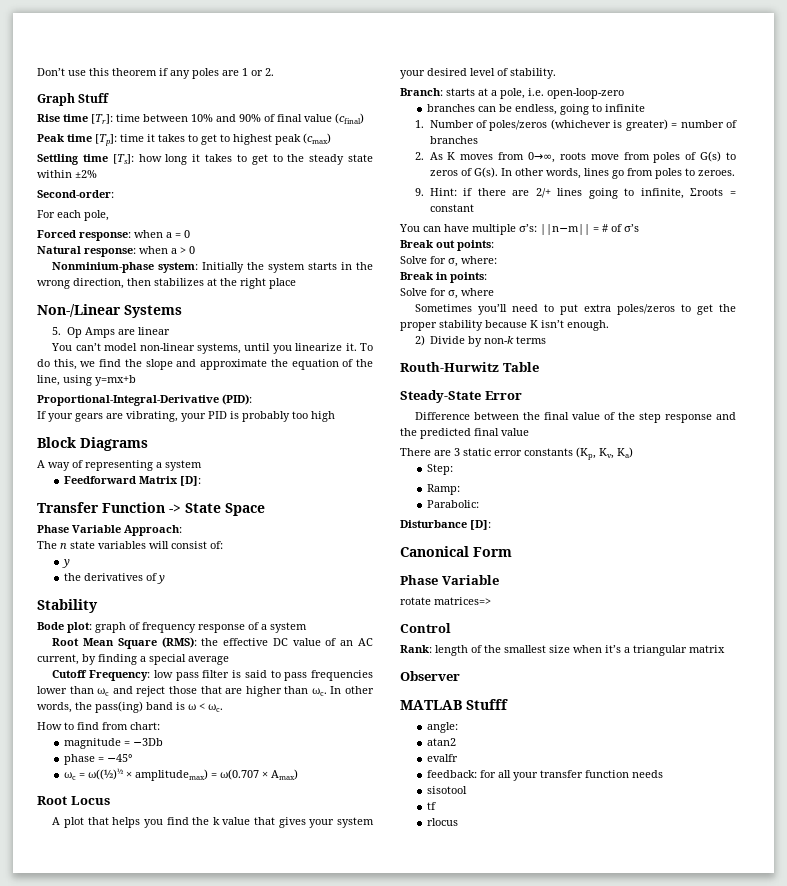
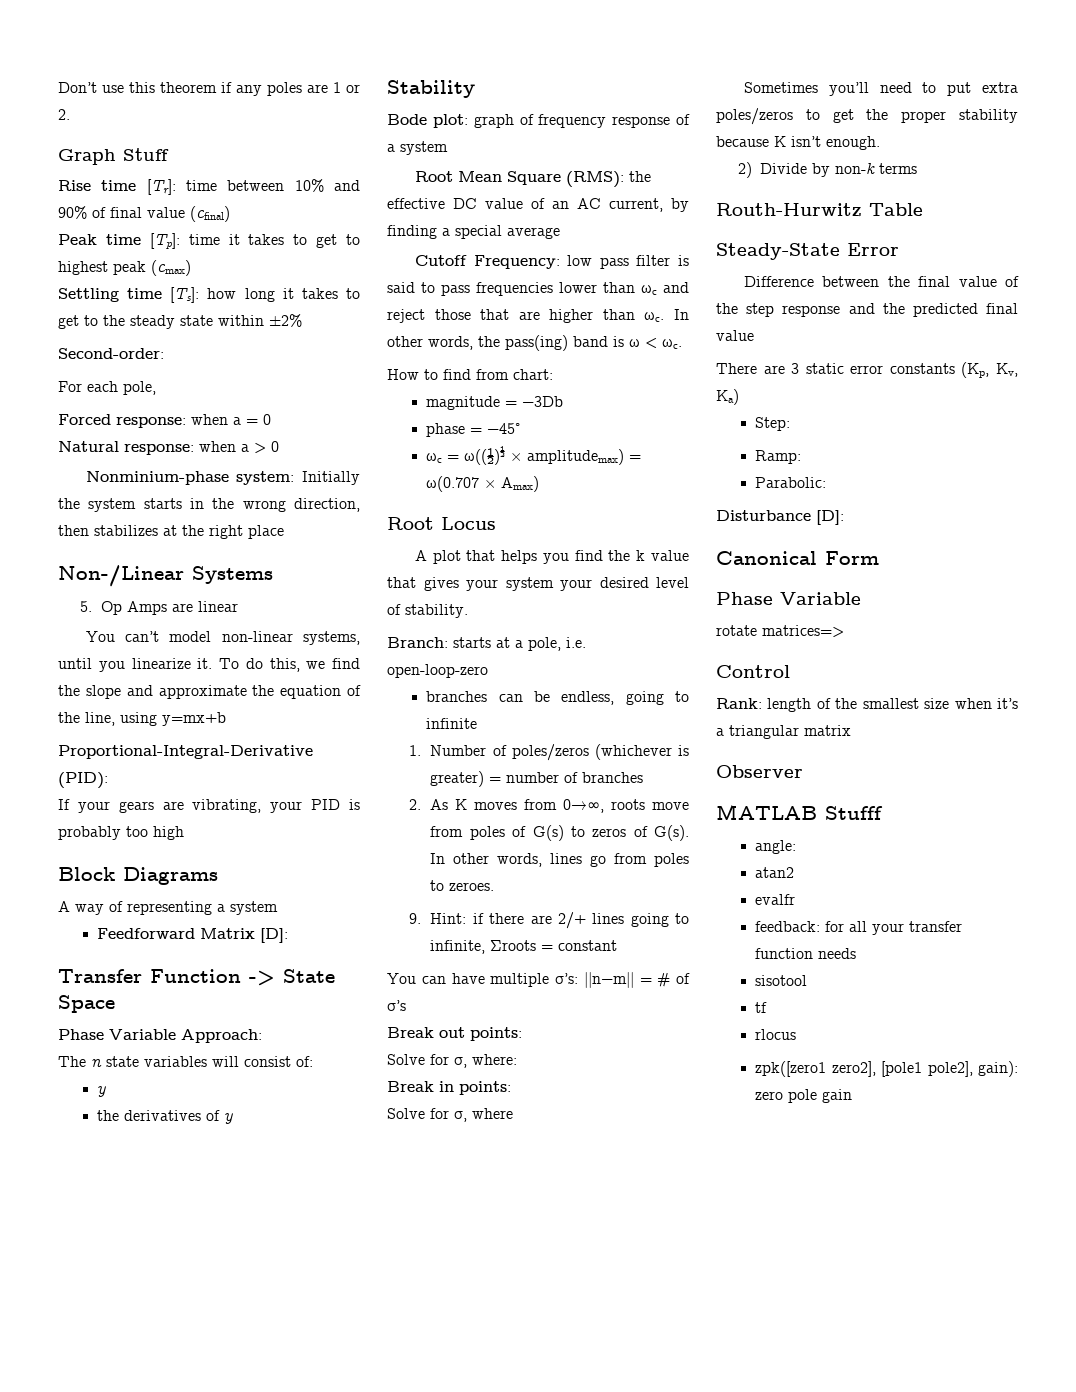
+ zpk([zero1 zero2], [pole1 pole2], gain): zero pole gain

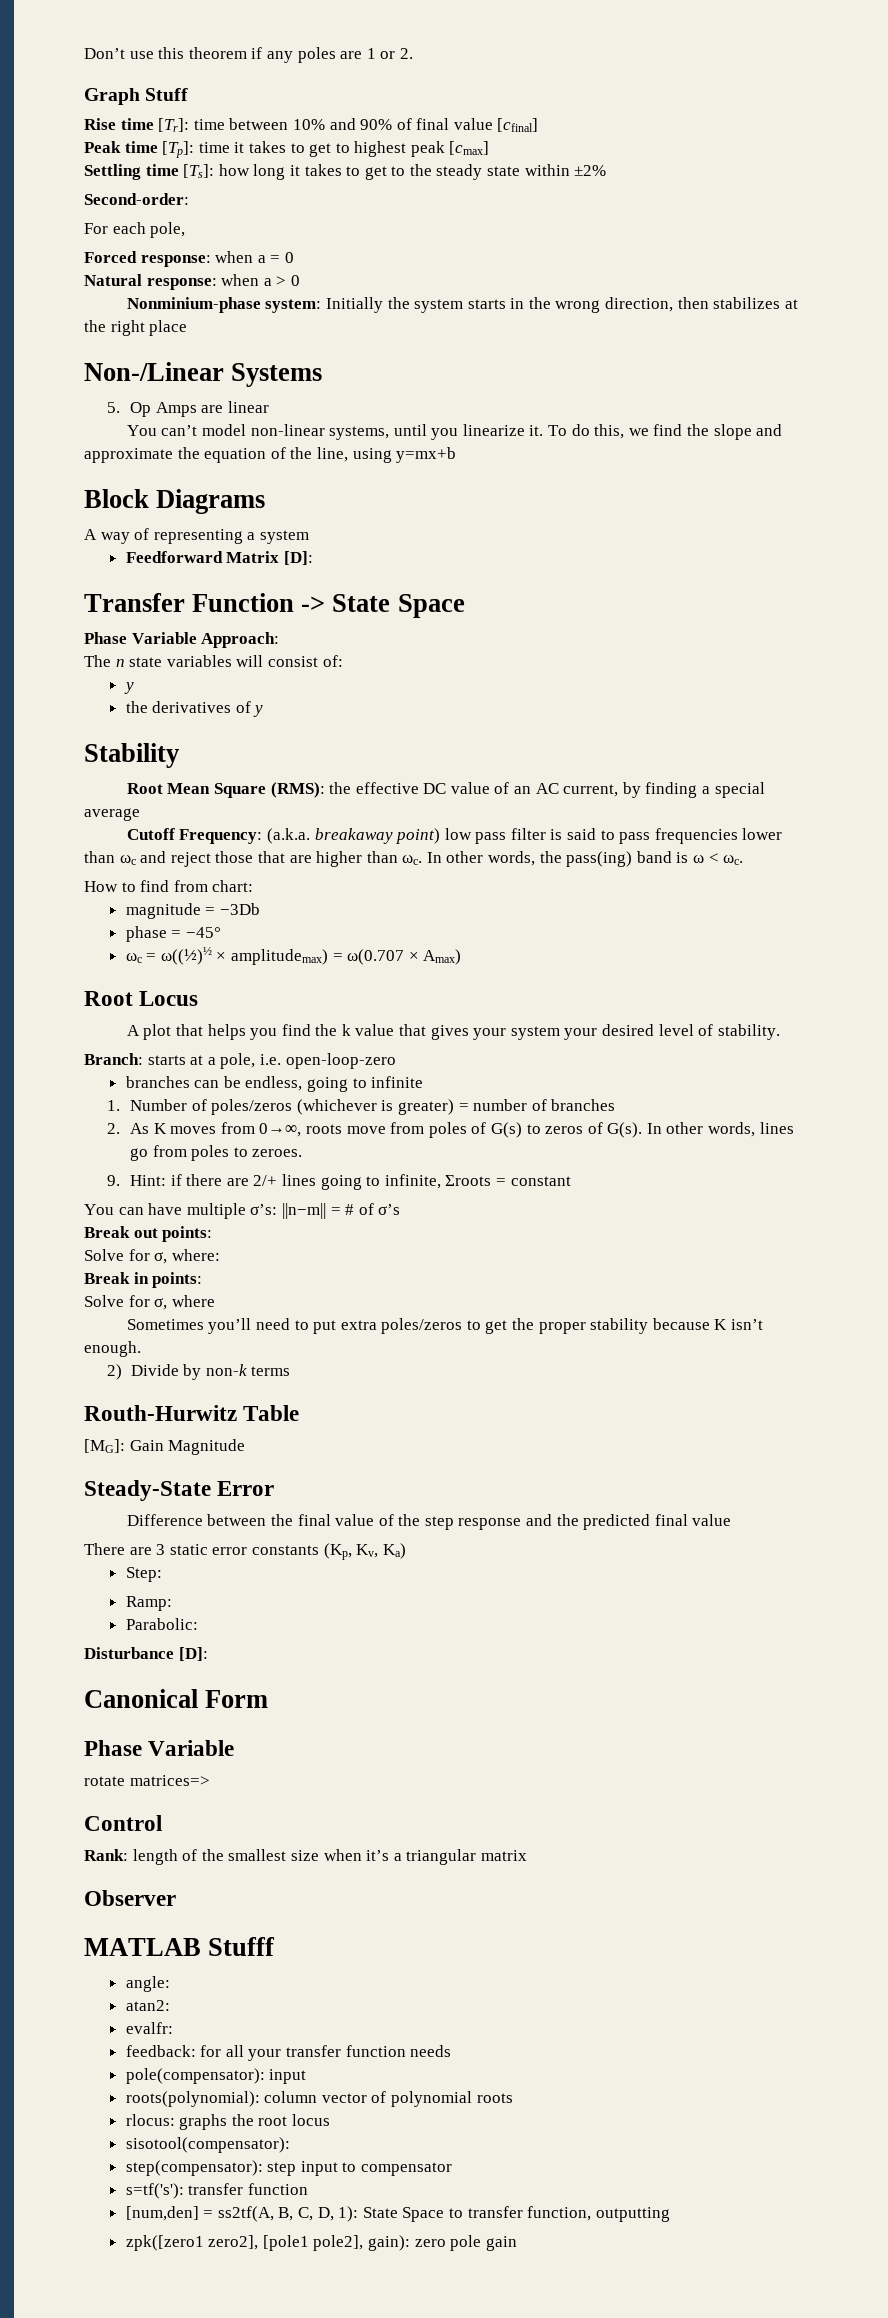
- Rise time [Tr]: time between 10% and 90% of final value (cfinal)
+ Rise time [Tr]: time between 10% and 90% of final value [cfinal]
- Peak time [Tp]: time it takes to get to highest peak (cmax)
+ Peak time [Tp]: time it takes to get to highest peak [cmax]
- Proportional-Integral-Derivative (PID):
- If your gears are vibrating, your PID is probably too high
- Bode plot: graph of frequency response of a system
- Cutoff Frequency: low pass filter is said to pass frequencies lower than ωc and reject those that are higher than ωc.
+ Cutoff Frequency: (a.k.a. breakaway point) low pass filter is said to pass frequencies lower than ωc and reject those that are higher than ωc.
+ [MG]: Gain Magnitude
- atan2
- evalfr
+ atan2:
+ evalfr:
- sisotool
- tf
- rlocus
+ pole(compensator): input
+ roots(polynomial): column vector of polynomial roots
+ rlocus: graphs the root locus
+ sisotool(compensator):
+ step(compensator): step input to compensator
+ s=tf('s'): transfer function
+ [num,den] = ss2tf(A, B, C, D, 1): State Space to transfer function, outputting

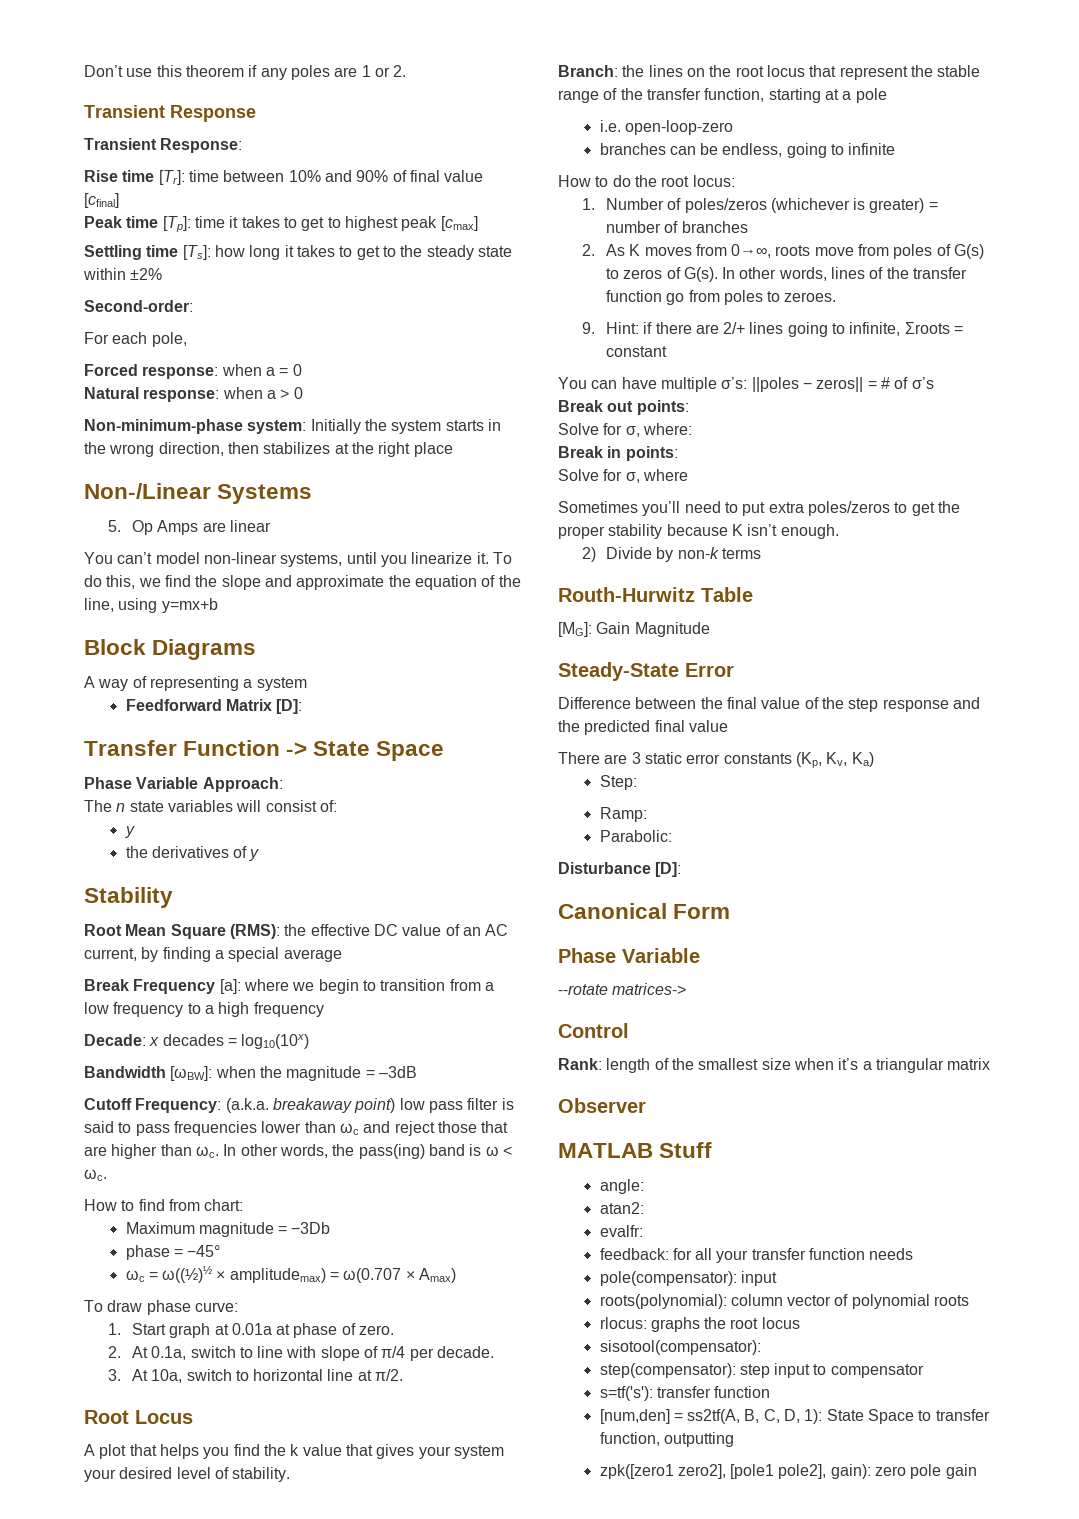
- Graph Stuff
+ Transient Response
+ Transient Response:
- Nonminium-phase system: Initially the system starts in the wrong direction, then stabilizes at the right place
+ Non-minimum-phase system: Initially the system starts in the wrong direction, then stabilizes at the right place
+ Break Frequency [a]: where we begin to transition from a low frequency to a high frequency
+ Decade: x decades = log10(10x)
+ Bandwidth [ωBW]: when the magnitude = –3dB
- magnitude = −3Db
+ Maximum magnitude = −3Db
+ To draw phase curve:
+ 1. Start graph at 0.01a at phase of zero.
+ 2. At 0.1a, switch to line with slope of π/4 per decade.
+ 3. At 10a, switch to horizontal line at π/2.
- Branch: starts at a pole, i.e. open-loop-zero
+ Branch: the lines on the root locus that represent the stable range of the transfer function, starting at a pole
+ i.e. open-loop-zero
+ How to do the root locus:
- In other words, lines go from poles to zeroes.
+ In other words, lines of the transfer function go from poles to zeroes.
- You can have multiple σ’s: ||n−m|| = # of σ’s
+ You can have multiple σ’s: ||poles − zeros|| = # of σ’s
- rotate matrices=>
+ --rotate matrices->
- MATLAB Stufff
+ MATLAB Stuff

